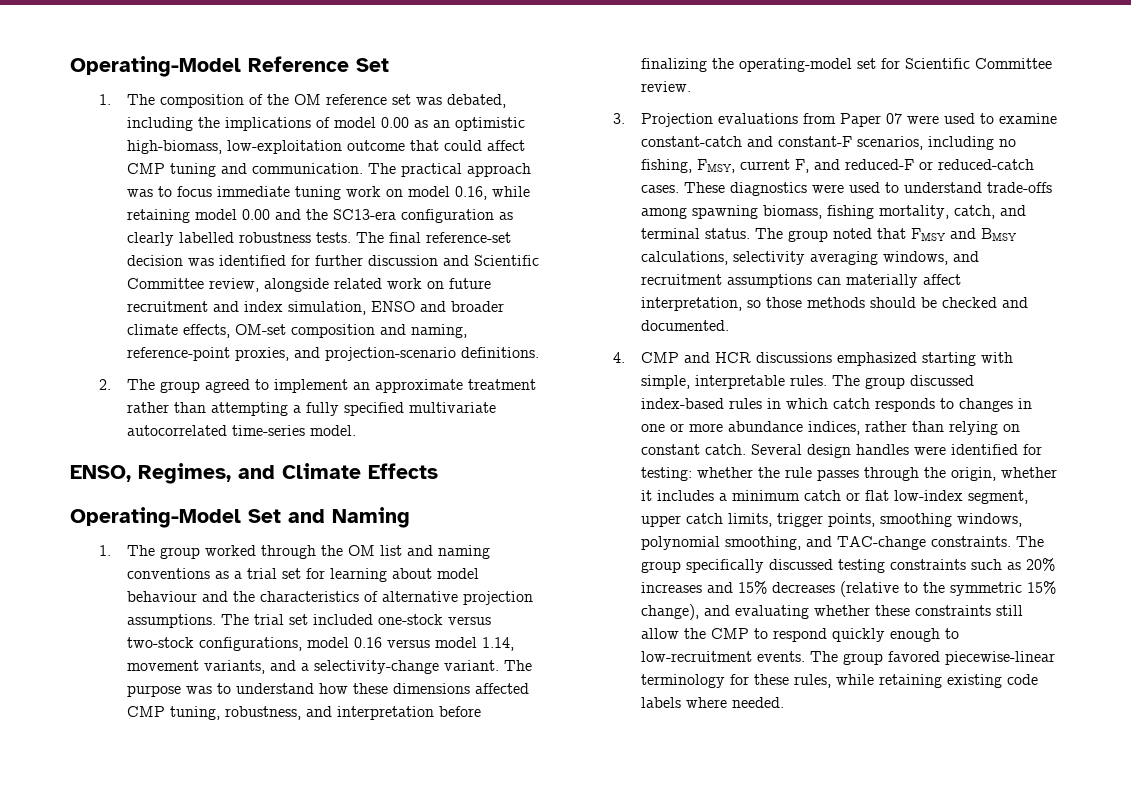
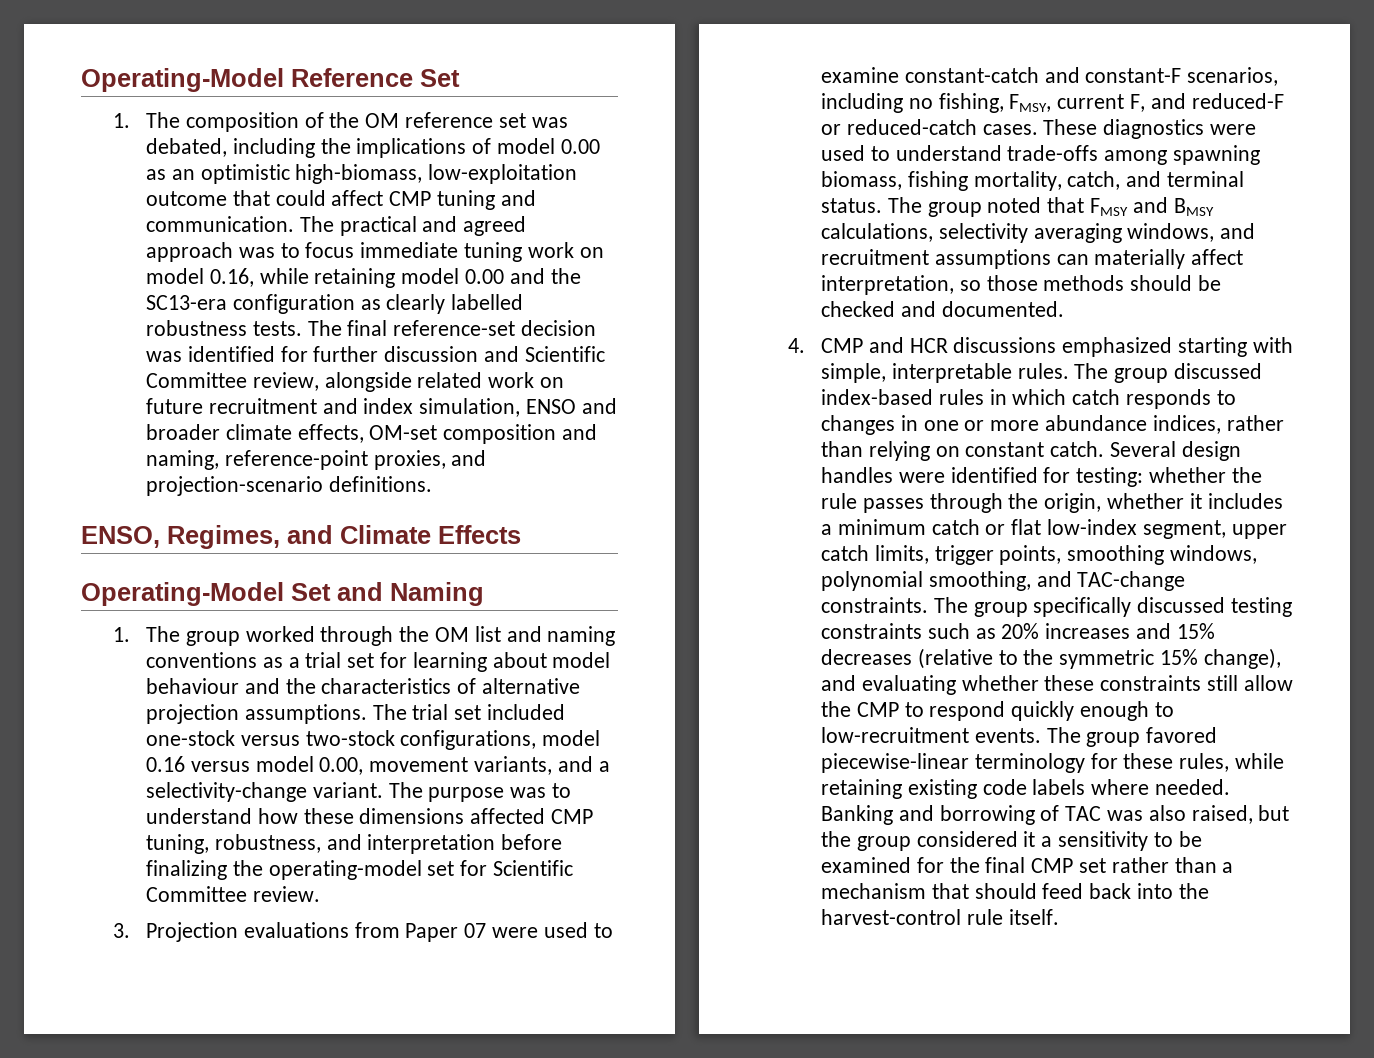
- The practical approach was to focus immediate tuning work on model 0.16, while retaining model 0.00 and the SC13-era configuration as clearly labelled robustness tests.
+ The practical and agreed approach was to focus immediate tuning work on model 0.16, while retaining model 0.00 and the SC13-era configuration as clearly labelled robustness tests.
- 2. The group agreed to implement an approximate treatment rather than attempting a fully specified multivariate autocorrelated time-series model.
- The trial set included one-stock versus two-stock configurations, model 0.16 versus model 1.14, movement variants, and a selectivity-change variant.
+ The trial set included one-stock versus two-stock configurations, model 0.16 versus model 0.00, movement variants, and a selectivity-change variant.
+ Banking and borrowing of TAC was also raised, but the group considered it a sensitivity to be examined for the final CMP set rather than a mechanism that should feed back into the harvest-control rule itself.

